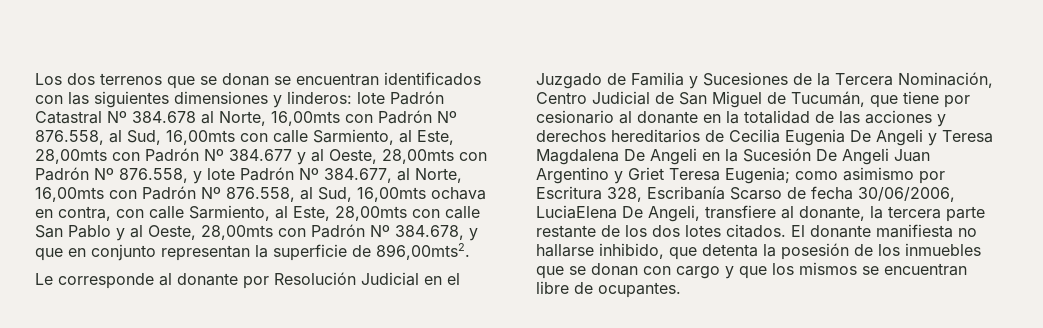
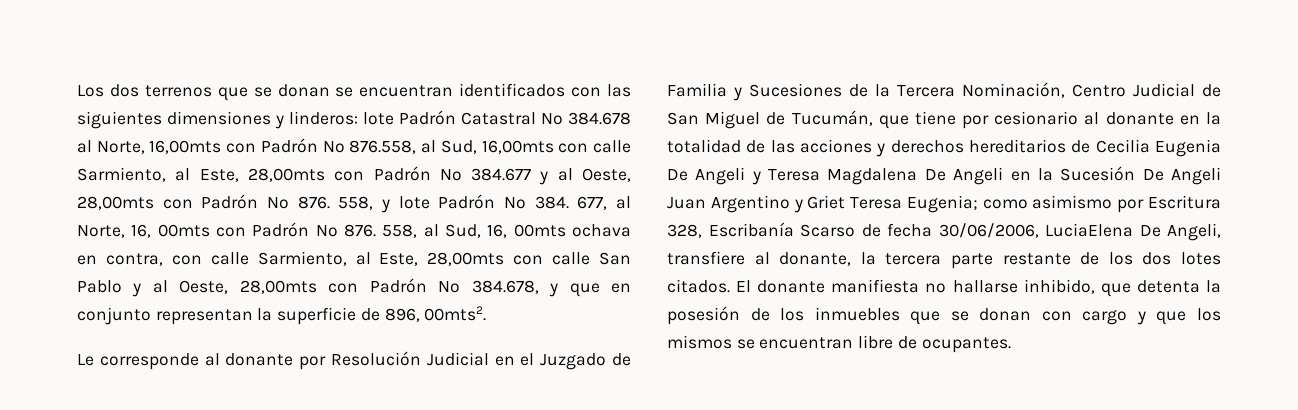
- lote Padrón Catastral Nº 384.678 al Norte, 16,00mts con Padrón Nº 876.558, al Sud, 16,00mts con calle Sarmiento, al Este, 28,00mts con Padrón Nº 384.677 y al Oeste, 28,00mts con Padrón Nº 876.558, y lote Padrón Nº 384.677, al Norte, 16,00mts con Padrón Nº 876.558, al Sud, 16,00mts ochava en contra, con calle Sarmiento, al Este, 28,00mts con calle San Pablo y al Oeste, 28,00mts con Padrón Nº 384.678, y que en conjunto representan la superficie de 896,00mts2.
+ lote Padrón Catastral Nº 384.678 al Norte, 16,00mts con Padrón Nº 876.558, al Sud, 16,00mts con calle Sarmiento, al Este, 28,00mts con Padrón Nº 384.677 y al Oeste, 28,00mts con Padrón Nº 876. 558, y lote Padrón Nº 384. 677, al Norte, 16, 00mts con Padrón Nº 876. 558, al Sud, 16, 00mts ochava en contra, con calle Sarmiento, al Este, 28,00mts con calle San Pablo y al Oeste, 28,00mts con Padrón Nº 384.678, y que en conjunto representan la superficie de 896, 00mts2.

